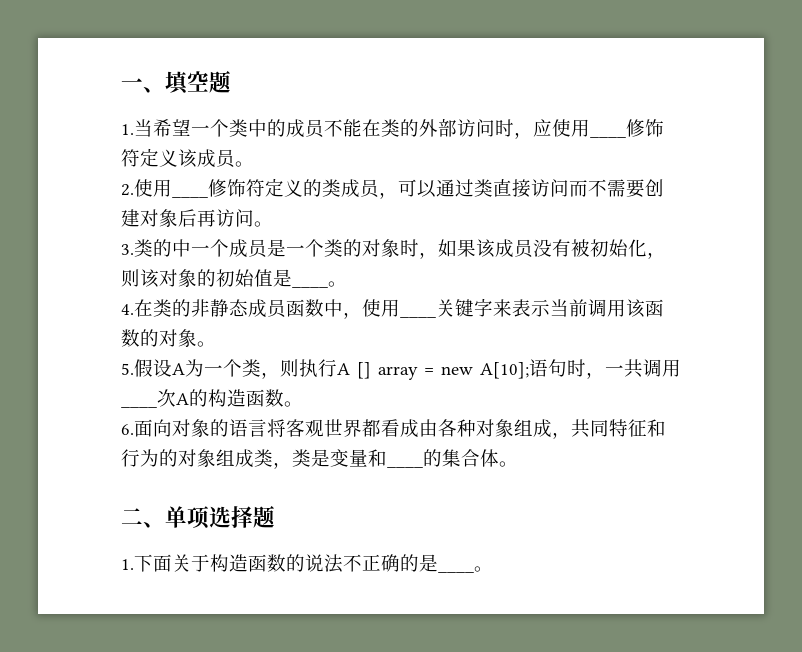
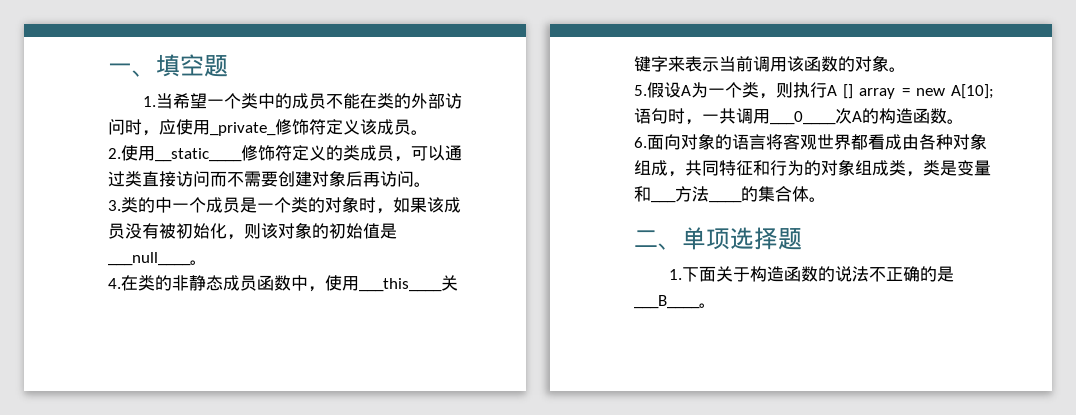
- 1.当希望一个类中的成员不能在类的外部访问时，应使用____修饰符定义该成员。
+ 1.当希望一个类中的成员不能在类的外部访问时，应使用_private_修饰符定义该成员。
- 2.使用____修饰符定义的类成员，可以通过类直接访问而不需要创建对象后再访问。
+ 2.使用__static____修饰符定义的类成员，可以通过类直接访问而不需要创建对象后再访问。
- 3.类的中一个成员是一个类的对象时，如果该成员没有被初始化，则该对象的初始值是____。
+ 3.类的中一个成员是一个类的对象时，如果该成员没有被初始化，则该对象的初始值是___null____。
- 4.在类的非静态成员函数中，使用____关键字来表示当前调用该函数的对象。
+ 4.在类的非静态成员函数中，使用___this____关键字来表示当前调用该函数的对象。
- 5.假设A为一个类，则执行A [] array = new A[10];语句时，一共调用____次A的构造函数。
+ 5.假设A为一个类，则执行A [] array = new A[10];语句时，一共调用___0____次A的构造函数。
- 6.面向对象的语言将客观世界都看成由各种对象组成，共同特征和行为的对象组成类，类是变量和____的集合体。
+ 6.面向对象的语言将客观世界都看成由各种对象组成，共同特征和行为的对象组成类，类是变量和___方法____的集合体。
- 1.下面关于构造函数的说法不正确的是____。
+ 1.下面关于构造函数的说法不正确的是___B____。

